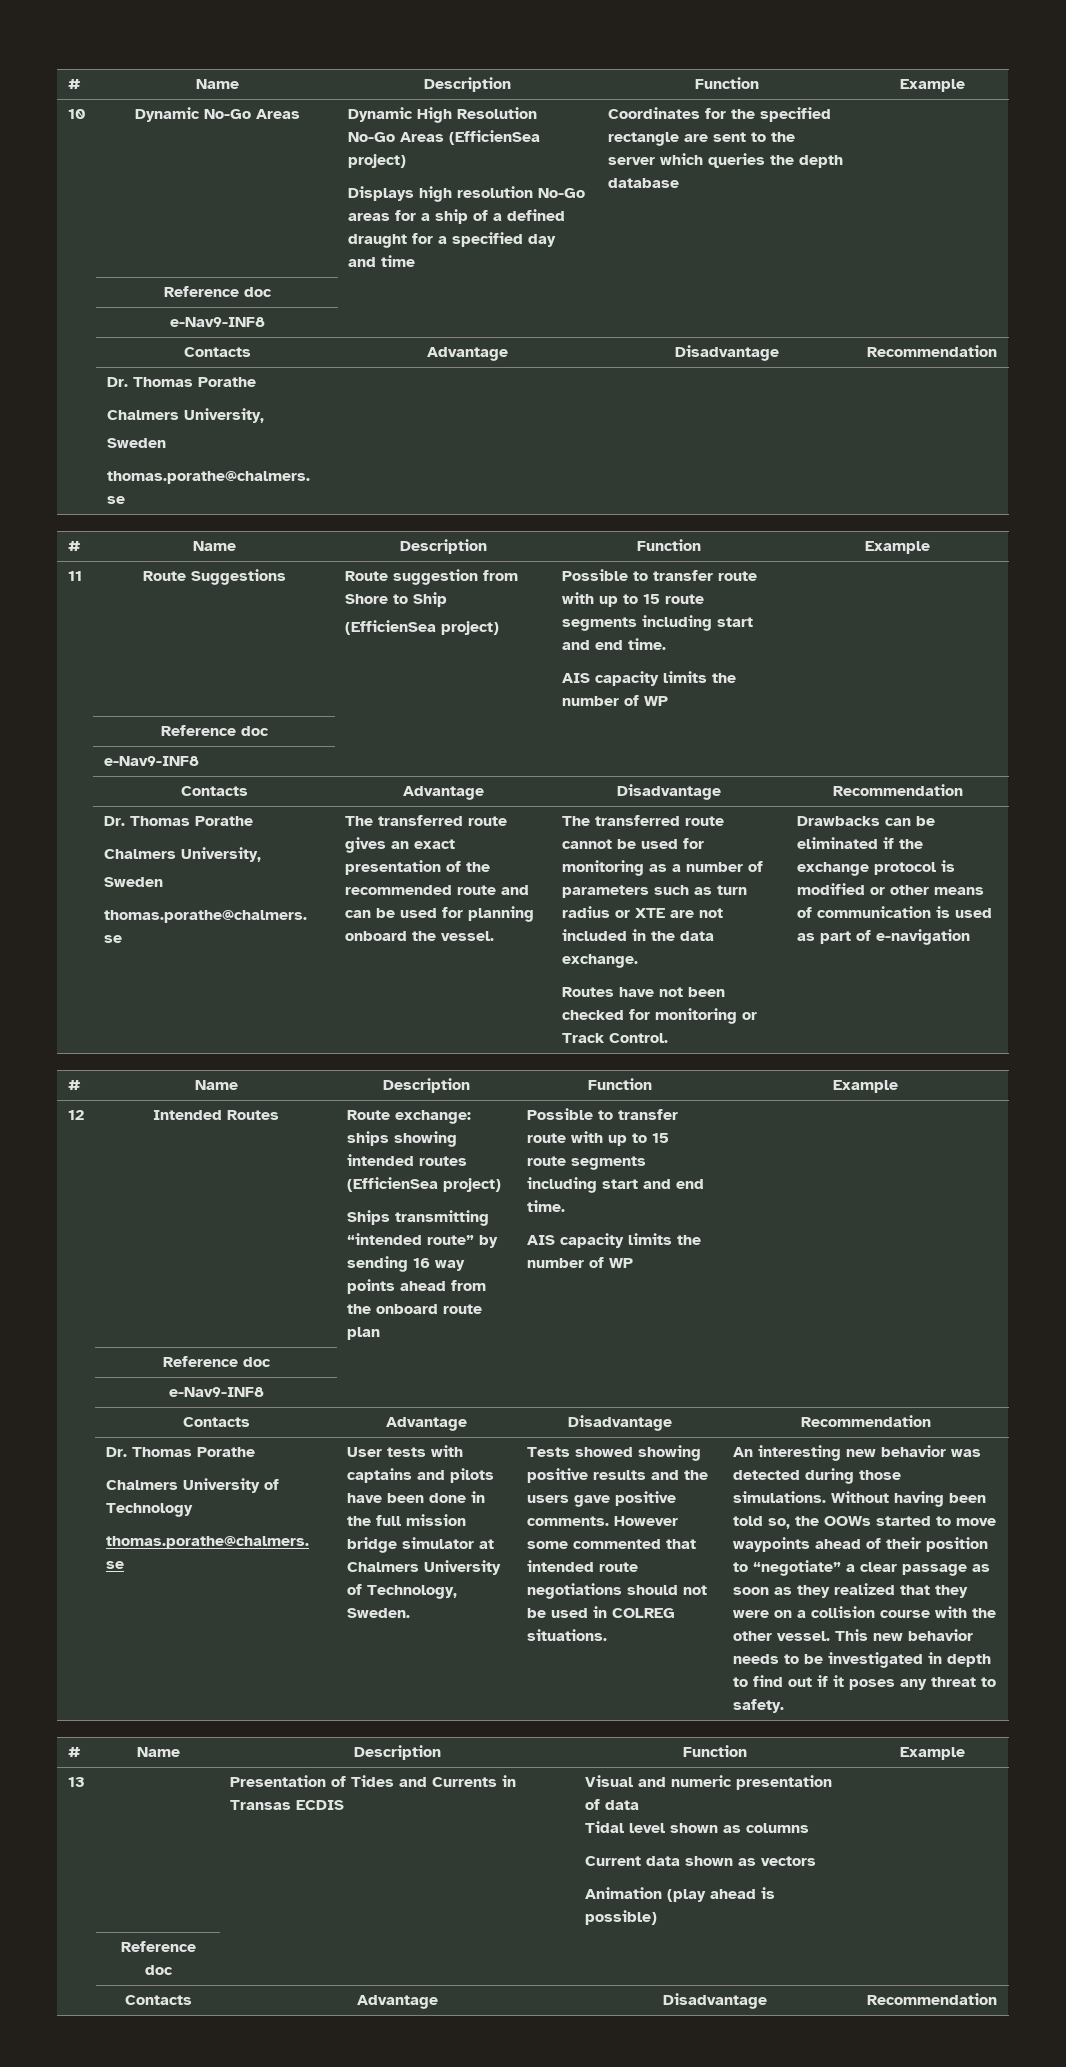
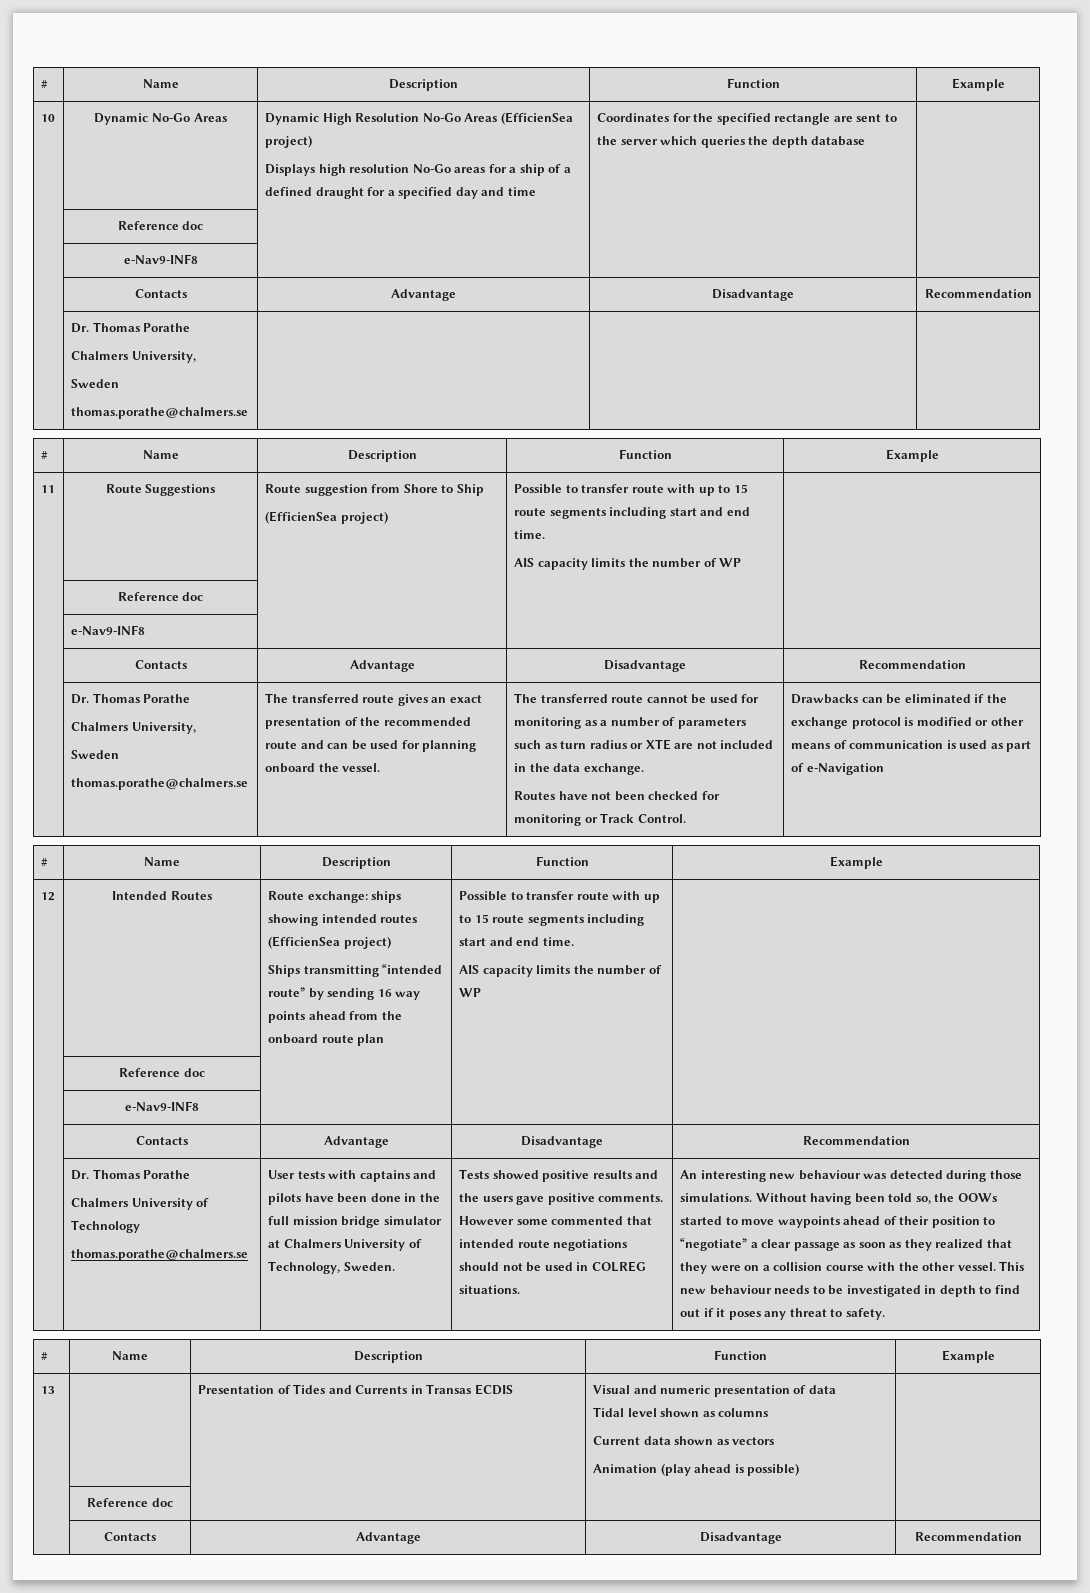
- Drawbacks can be eliminated if the exchange protocol is modified or other means of communication is used as part of e-navigation
+ Drawbacks can be eliminated if the exchange protocol is modified or other means of communication is used as part of e-Navigation
- Tests showed showing positive results and the users gave positive comments.
+ Tests showed positive results and the users gave positive comments.
- An interesting new behavior was detected during those simulations.
+ An interesting new behaviour was detected during those simulations.
- This new behavior needs to be investigated in depth to find out if it poses any threat to safety.
+ This new behaviour needs to be investigated in depth to find out if it poses any threat to safety.

